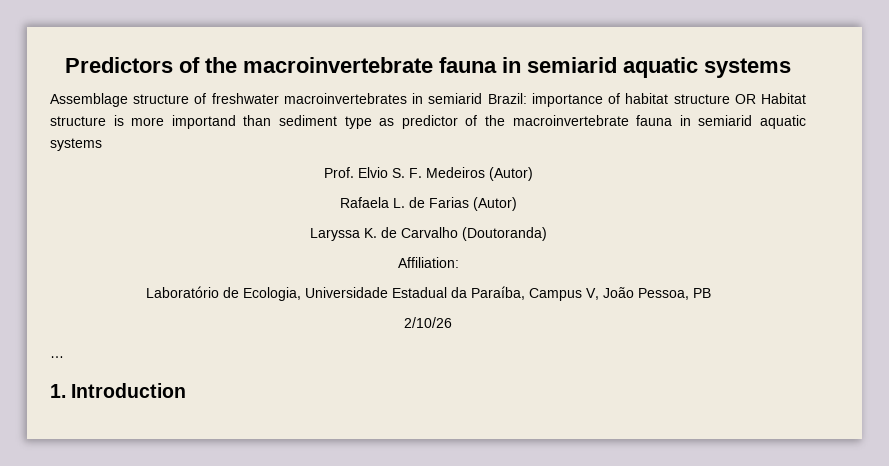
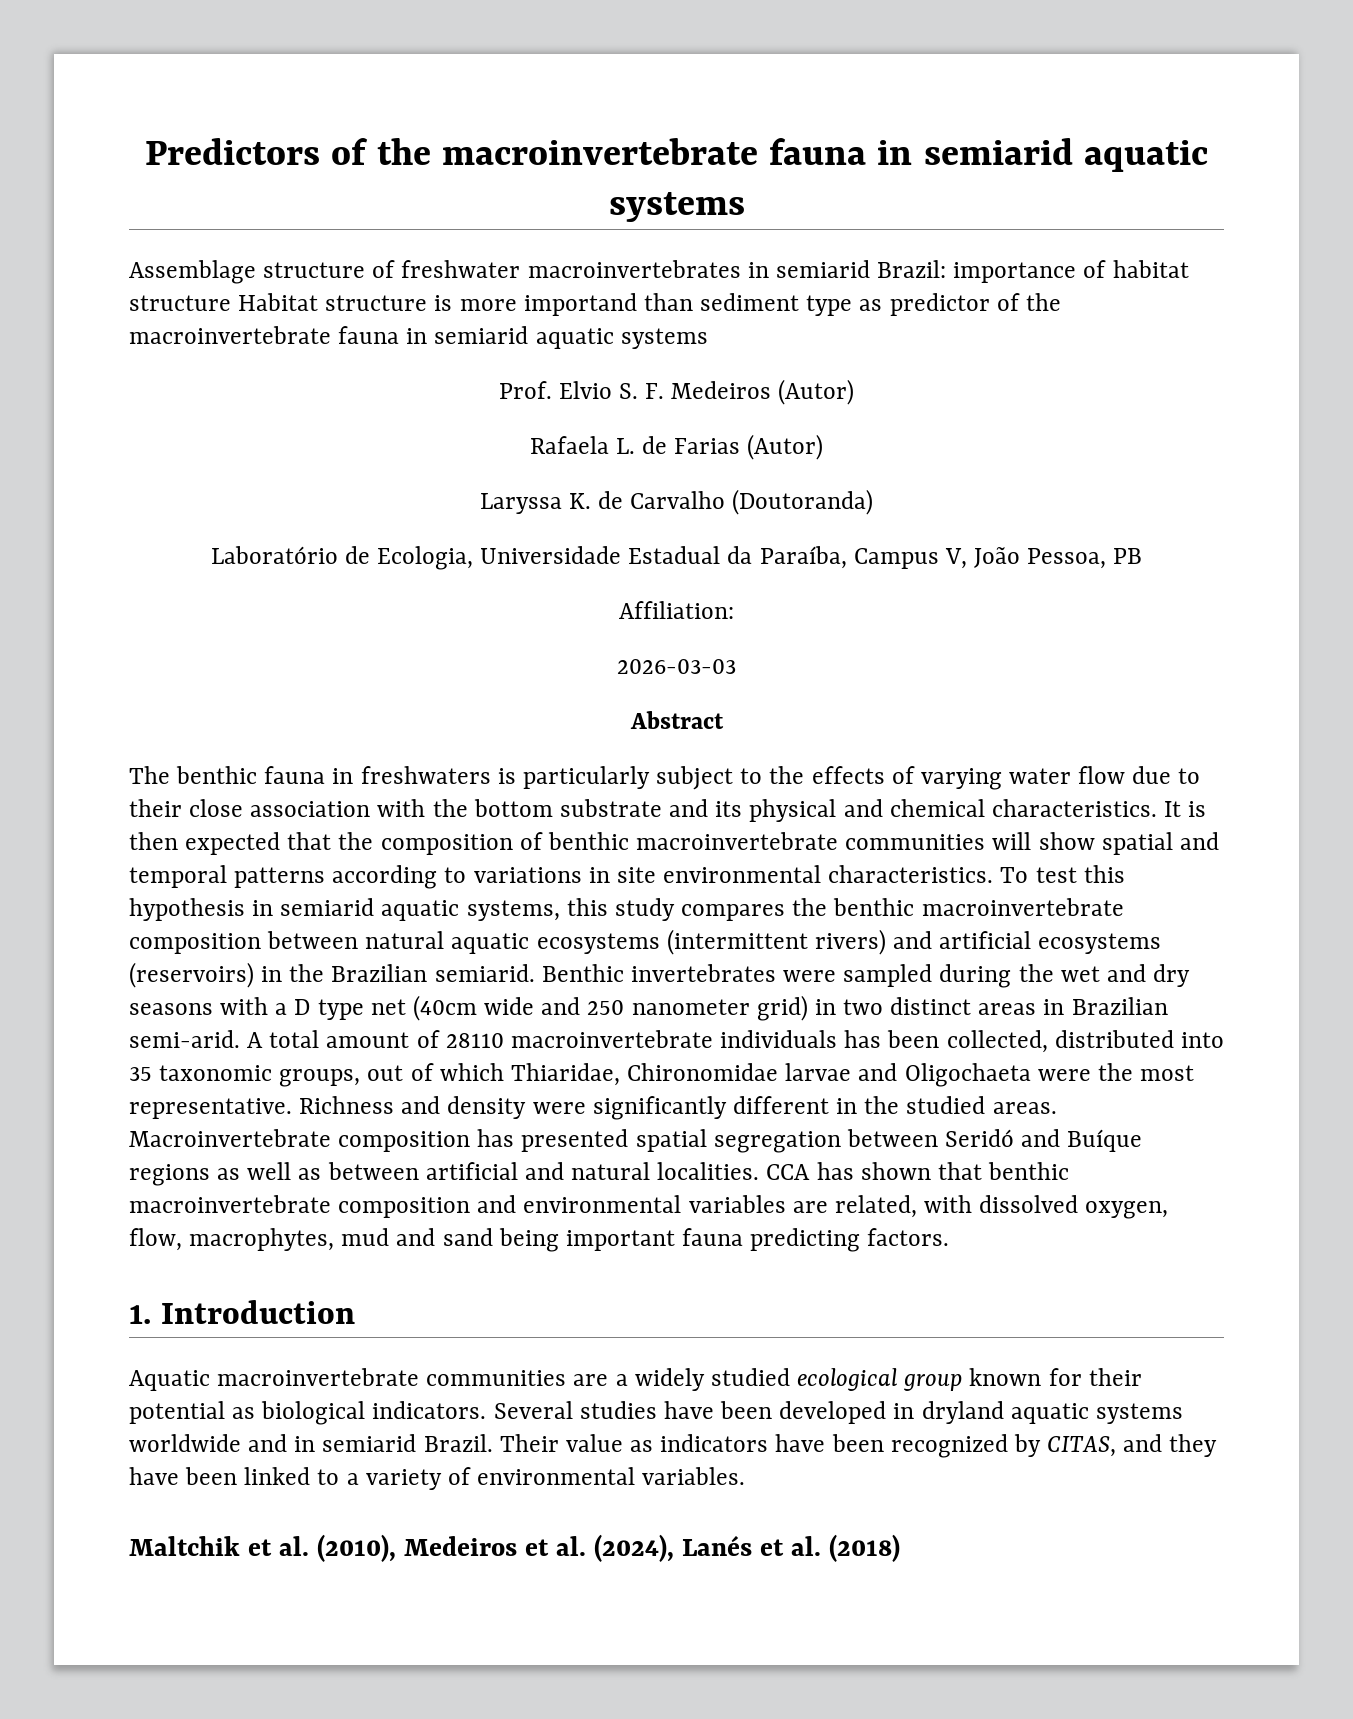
- Assemblage structure of freshwater macroinvertebrates in semiarid Brazil: importance of habitat structure OR Habitat structure is more importand than sediment type as predictor of the macroinvertebrate fauna in semiarid aquatic systems
+ Assemblage structure of freshwater macroinvertebrates in semiarid Brazil: importance of habitat structure Habitat structure is more importand than sediment type as predictor of the macroinvertebrate fauna in semiarid aquatic systems
- Affiliation:
- 2/10/26
- …
+ Affiliation:
+ 2026-03-03
+ Abstract
+ The benthic fauna in freshwaters is particularly subject to the effects of varying water flow due to their close association with the bottom substrate and its physical and chemical characteristics. It is then expected that the composition of benthic macroinvertebrate communities will show spatial and temporal patterns according to variations in site environmental characteristics. To test this hypothesis in semiarid aquatic systems, this study compares the benthic macroinvertebrate composition between natural aquatic ecosystems (intermittent rivers) and artificial ecosystems (reservoirs) in the Brazilian semiarid. Benthic invertebrates were sampled during the wet and dry seasons with a D type net (40cm wide and 250 nanometer grid) in two distinct areas in Brazilian semi-arid. A total amount of 28110 macroinvertebrate individuals has been collected, distributed into 35 taxonomic groups, out of which Thiaridae, Chironomidae larvae and Oligochaeta were the most representative. Richness and density were significantly different in the studied areas. Macroinvertebrate composition has presented spatial segregation between Seridó and Buíque regions as well as between artificial and natural localities. CCA has shown that benthic macroinvertebrate composition and environmental variables are related, with dissolved oxygen, flow, macrophytes, mud and sand being important fauna predicting factors.
  1. Introduction
+ Aquatic macroinvertebrate communities are a widely studied ecological group known for their potential as biological indicators. Several studies have been developed in dryland aquatic systems worldwide and in semiarid Brazil. Their value as indicators have been recognized by CITAS, and they have been linked to a variety of environmental variables.
+ Maltchik et al. (2010), Medeiros et al. (2024), Lanés et al. (2018)

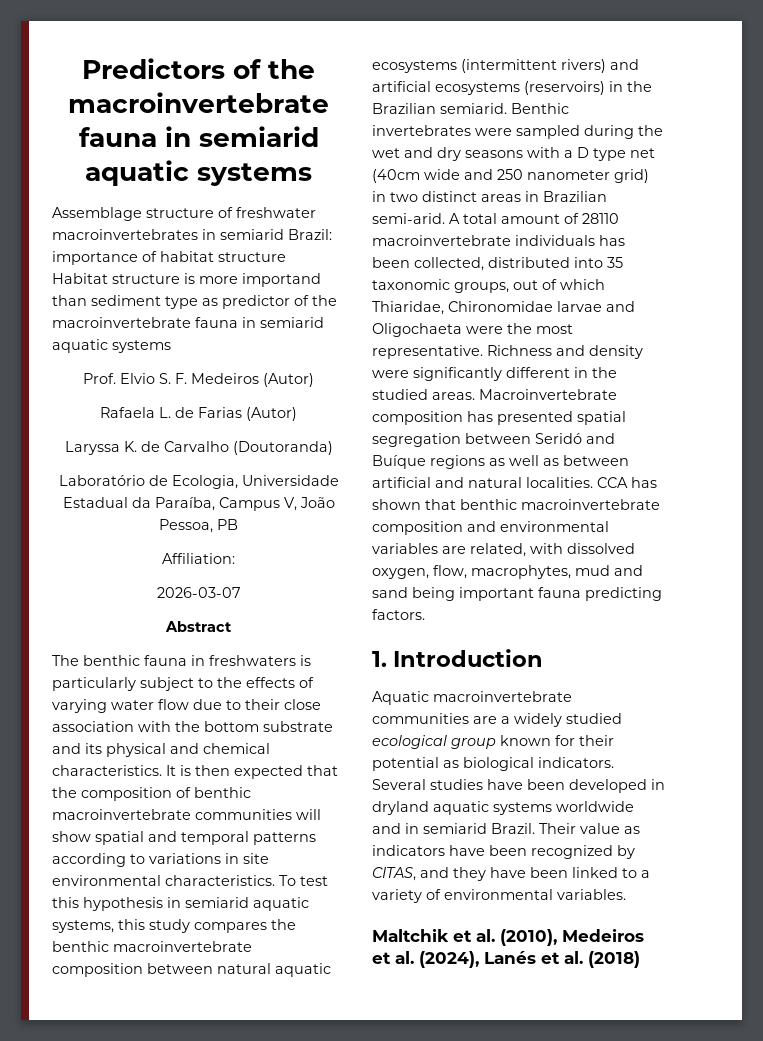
- 2026-03-03
+ 2026-03-07

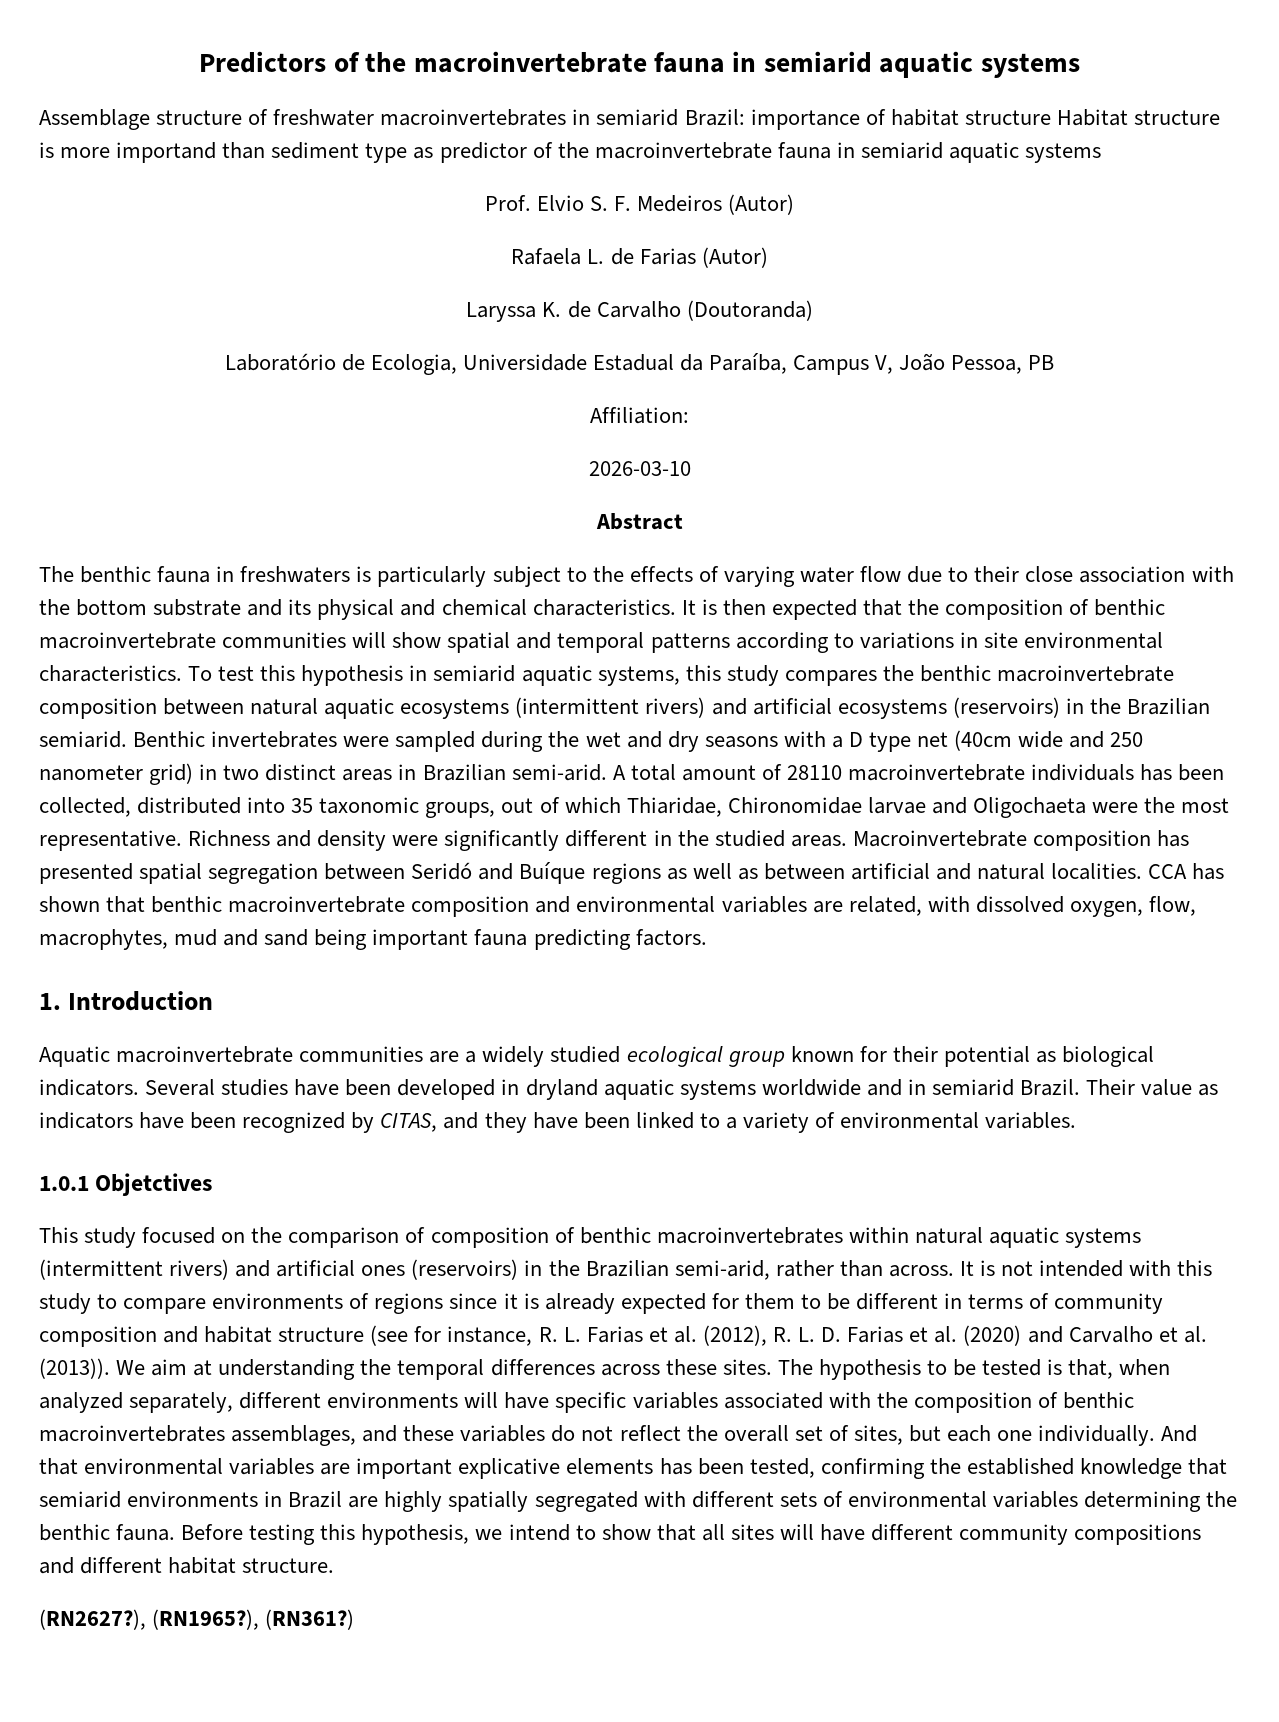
- 2026-03-07
+ 2026-03-10
- Maltchik et al. (2010), Medeiros et al. (2024), Lanés et al. (2018)
+ 1.0.1 Objetctives
+ This study focused on the comparison of composition of benthic macroinvertebrates within natural aquatic systems (intermittent rivers) and artificial ones (reservoirs) in the Brazilian semi-arid, rather than across. It is not intended with this study to compare environments of regions since it is already expected for them to be different in terms of community composition and habitat structure (see for instance, R. L. Farias et al. (2012), R. L. D. Farias et al. (2020) and Carvalho et al. (2013)). We aim at understanding the temporal differences across these sites. The hypothesis to be tested is that, when analyzed separately, different environments will have specific variables associated with the composition of benthic macroinvertebrates assemblages, and these variables do not reflect the overall set of sites, but each one individually. And that environmental variables are important explicative elements has been tested, confirming the established knowledge that semiarid environments in Brazil are highly spatially segregated with different sets of environmental variables determining the benthic fauna. Before testing this hypothesis, we intend to show that all sites will have different community compositions and different habitat structure.
+ (RN2627?), (RN1965?), (RN361?)

